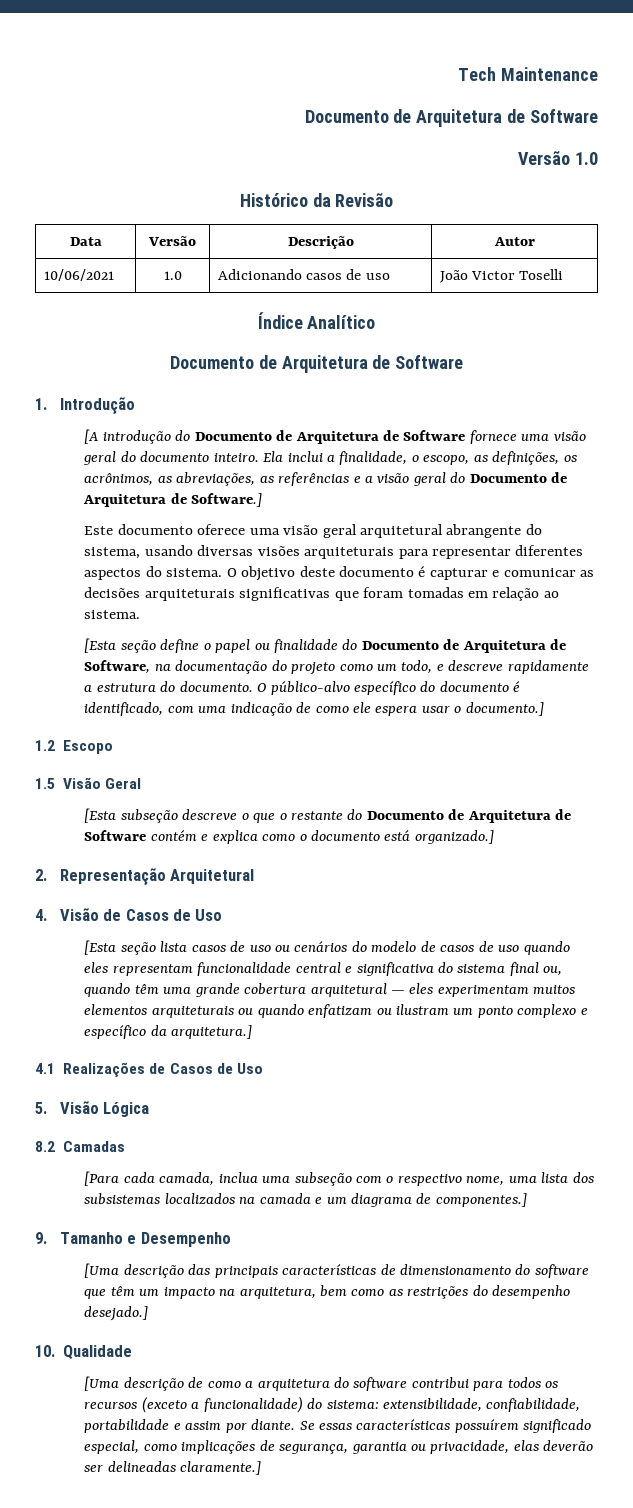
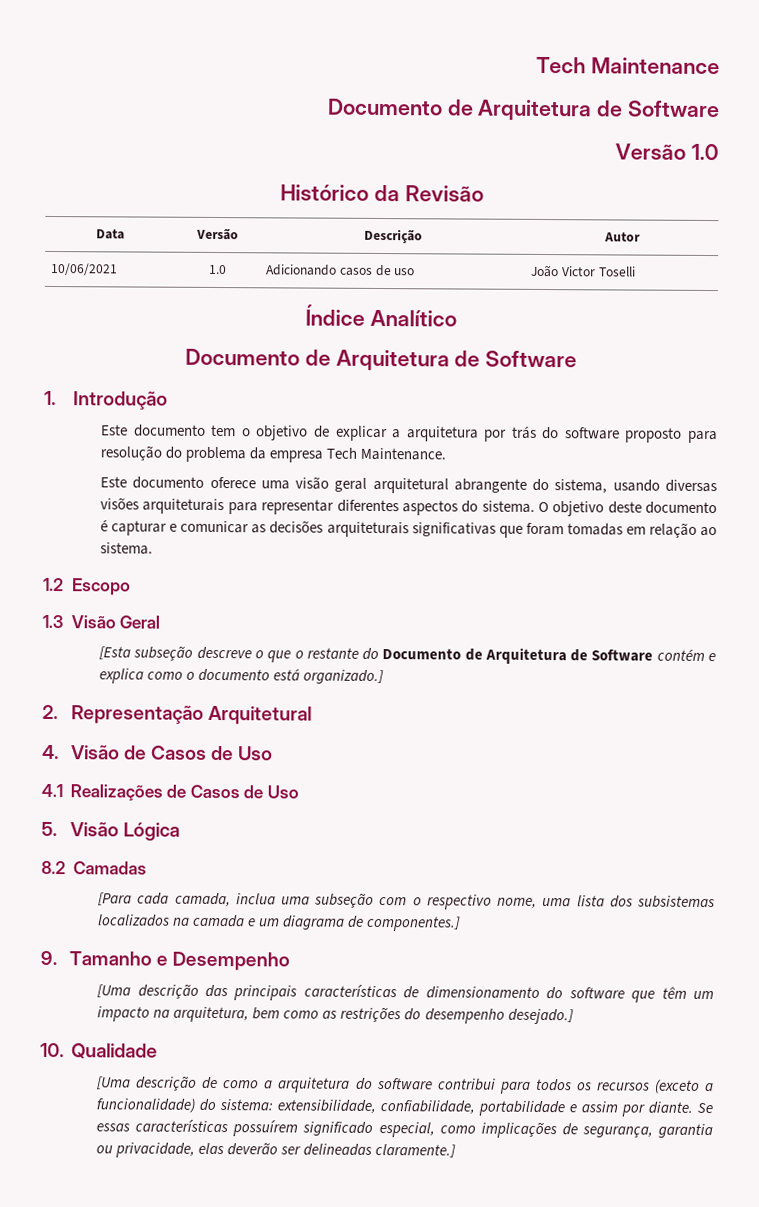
- [A introdução do Documento de Arquitetura de Software fornece uma visão geral do documento inteiro. Ela inclui a finalidade, o escopo, as definições, os acrônimos, as abreviações, as referências e a visão geral do Documento de Arquitetura de Software.]
+ Este documento tem o objetivo de explicar a arquitetura por trás do software proposto para resolução do problema da empresa Tech Maintenance.
- [Esta seção define o papel ou finalidade do Documento de Arquitetura de Software, na documentação do projeto como um todo, e descreve rapidamente a estrutura do documento. O público-alvo específico do documento é identificado, com uma indicação de como ele espera usar o documento.]
- 1.5 Visão Geral
+ 1.3 Visão Geral
- [Esta seção lista casos de uso ou cenários do modelo de casos de uso quando eles representam funcionalidade central e significativa do sistema final ou, quando têm uma grande cobertura arquitetural — eles experimentam muitos elementos arquiteturais ou quando enfatizam ou ilustram um ponto complexo e específico da arquitetura.]

